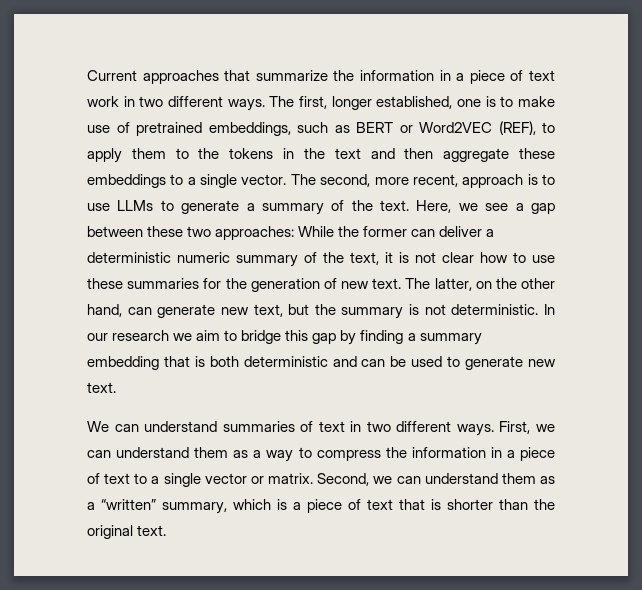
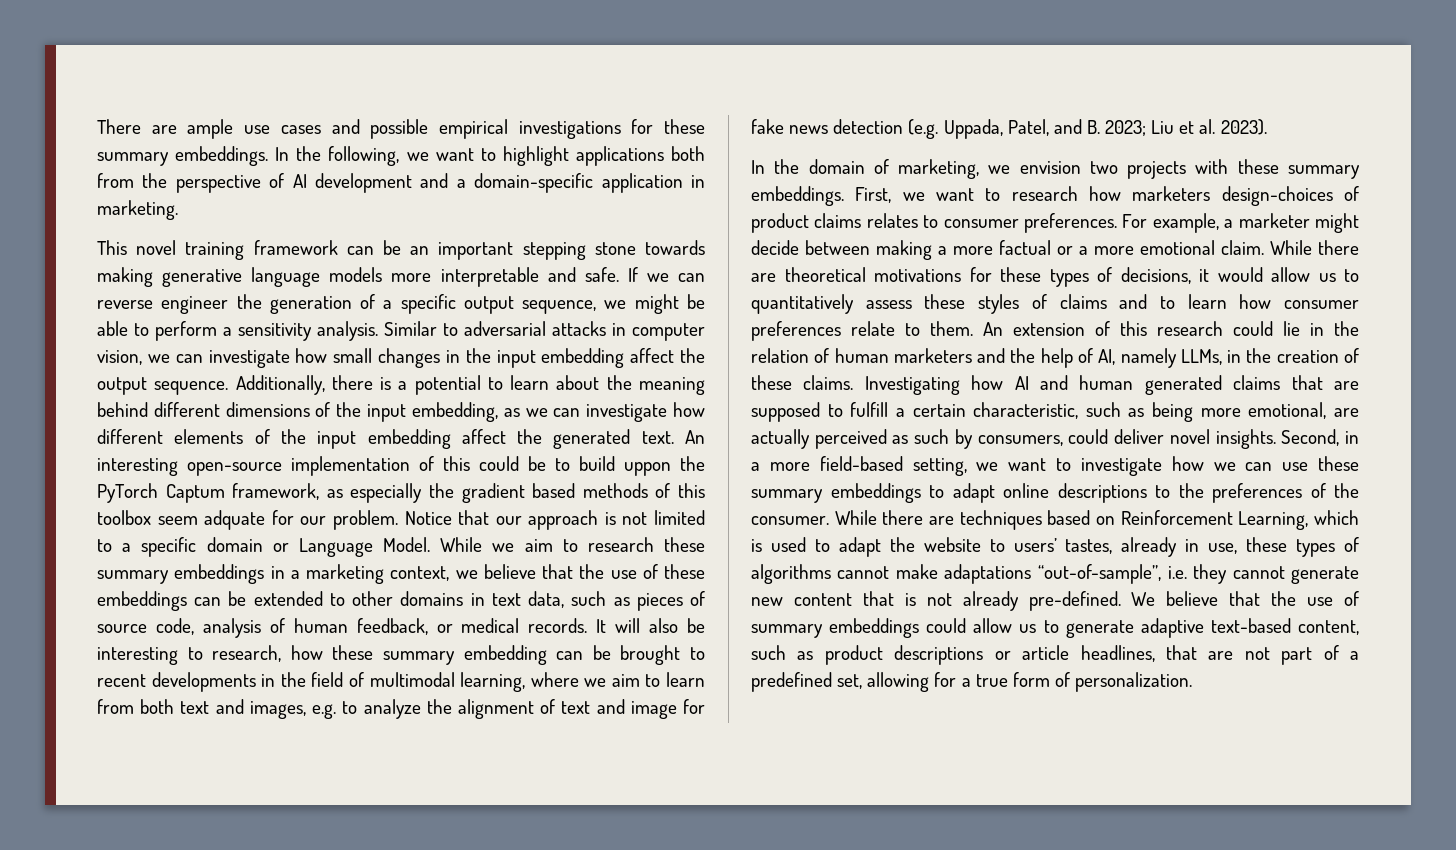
- Current approaches that summarize the information in a piece of text work in two different ways. The first, longer established, one is to make use of pretrained embeddings, such as BERT or Word2VEC (REF), to apply them to the tokens in the text and then aggregate these embeddings to a single vector. The second, more recent, approach is to use LLMs to generate a summary of the text. Here, we see a gap between these two approaches: While the former can deliver a deterministic numeric summary of the text, it is not clear how to use these summaries for the generation of new text. The latter, on the other hand, can generate new text, but the summary is not deterministic. In our research we aim to bridge this gap by finding a summary embedding that is both deterministic and can be used to generate new text.
- We can understand summaries of text in two different ways. First, we can understand them as a way to compress the information in a piece of text to a single vector or matrix. Second, we can understand them as a “written” summary, which is a piece of text that is shorter than the original text.
+ There are ample use cases and possible empirical investigations for these summary embeddings. In the following, we want to highlight applications both from the perspective of AI development and a domain-specific application in marketing.
+ This novel training framework can be an important stepping stone towards making generative language models more interpretable and safe. If we can reverse engineer the generation of a specific output sequence, we might be able to perform a sensitivity analysis. Similar to adversarial attacks in computer vision, we can investigate how small changes in the input embedding affect the output sequence. Additionally, there is a potential to learn about the meaning behind different dimensions of the input embedding, as we can investigate how different elements of the input embedding affect the generated text. An interesting open-source implementation of this could be to build uppon the PyTorch Captum framework, as especially the gradient based methods of this toolbox seem adquate for our problem. Notice that our approach is not limited to a specific domain or Language Model. While we aim to research these summary embeddings in a marketing context, we believe that the use of these embeddings can be extended to other domains in text data, such as pieces of source code, analysis of human feedback, or medical records. It will also be interesting to research, how these summary embedding can be brought to recent developments in the field of multimodal learning, where we aim to learn from both text and images, e.g. to analyze the alignment of text and image for fake news detection (e.g. Uppada, Patel, and B. 2023; Liu et al. 2023).
+ In the domain of marketing, we envision two projects with these summary embeddings. First, we want to research how marketers design-choices of product claims relates to consumer preferences. For example, a marketer might decide between making a more factual or a more emotional claim. While there are theoretical motivations for these types of decisions, it would allow us to quantitatively assess these styles of claims and to learn how consumer preferences relate to them. An extension of this research could lie in the relation of human marketers and the help of AI, namely LLMs, in the creation of these claims. Investigating how AI and human generated claims that are supposed to fulfill a certain characteristic, such as being more emotional, are actually perceived as such by consumers, could deliver novel insights. Second, in a more field-based setting, we want to investigate how we can use these summary embeddings to adapt online descriptions to the preferences of the consumer. While there are techniques based on Reinforcement Learning, which is used to adapt the website to users’ tastes, already in use, these types of algorithms cannot make adaptations “out-of-sample”, i.e. they cannot generate new content that is not already pre-defined. We believe that the use of summary embeddings could allow us to generate adaptive text-based content, such as product descriptions or article headlines, that are not part of a predefined set, allowing for a true form of personalization.

